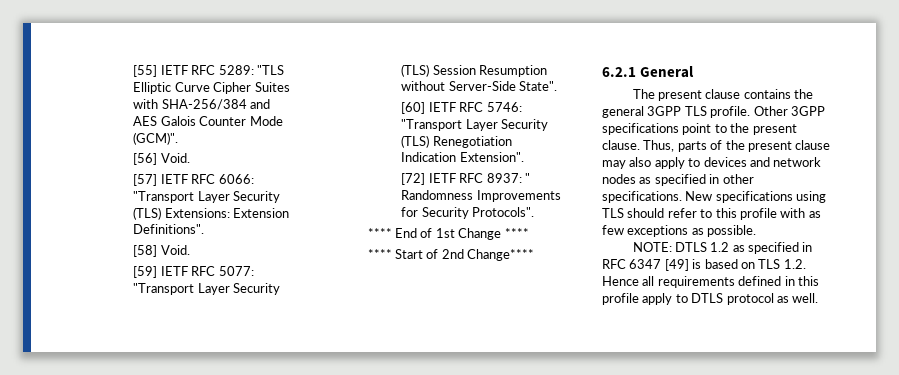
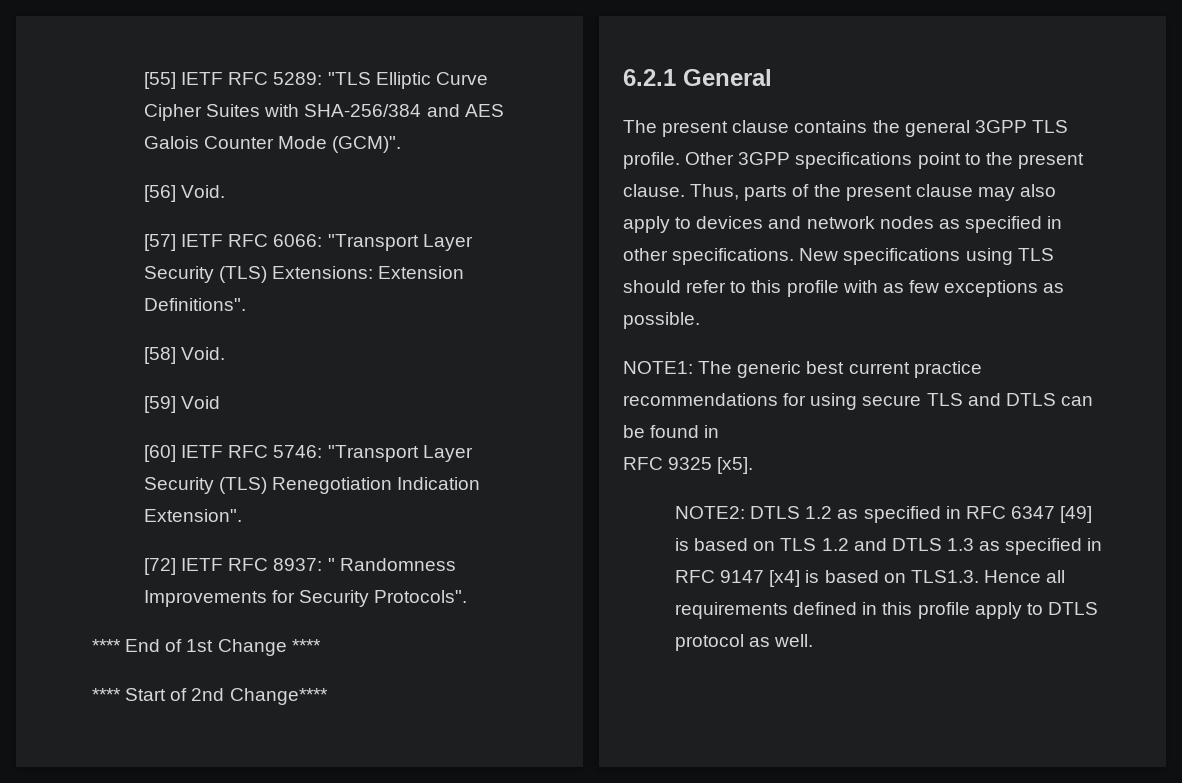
- [59] IETF RFC 5077: "Transport Layer Security (TLS) Session Resumption without Server-Side State".
+ [59] Void
- NOTE: DTLS 1.2 as specified in RFC 6347 [49] is based on TLS 1.2. Hence all requirements defined in this profile apply to DTLS protocol as well.
+ NOTE1: The generic best current practice recommendations for using secure TLS and DTLS can be found in
+ RFC 9325 [x5].
+ NOTE2: DTLS 1.2 as specified in RFC 6347 [49] is based on TLS 1.2 and DTLS 1.3 as specified in RFC 9147 [x4] is based on TLS1.3. Hence all requirements defined in this profile apply to DTLS protocol as well.

